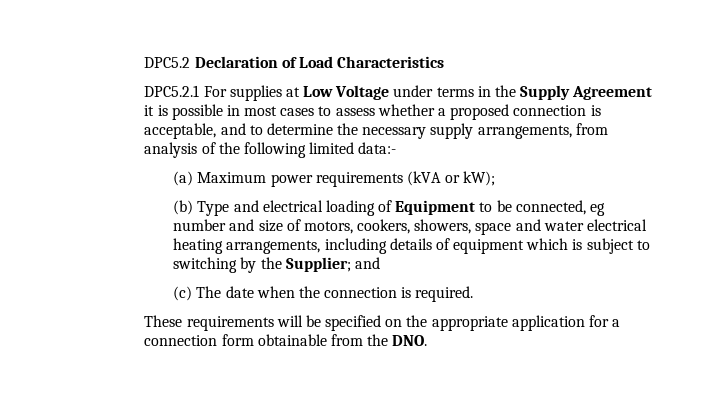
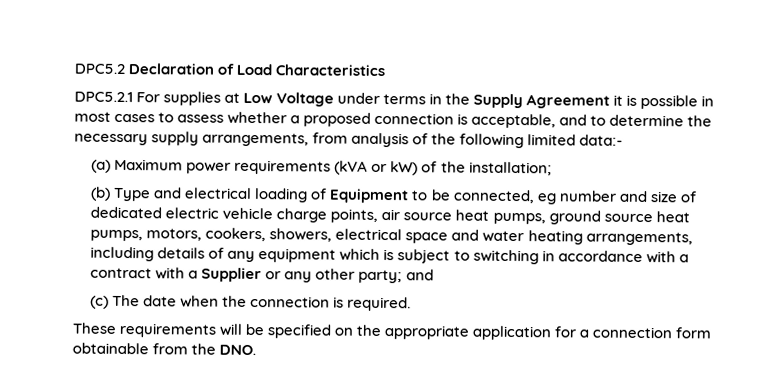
- (a) Maximum power requirements (kVA or kW);
+ (a) Maximum power requirements (kVA or kW) of the installation;
- (b) Type and electrical loading of Equipment to be connected, eg number and size of motors, cookers, showers, space and water electrical heating arrangements, including details of equipment which is subject to switching by the Supplier; and
+ (b) Type and electrical loading of Equipment to be connected, eg number and size of dedicated electric vehicle charge points, air source heat pumps, ground source heat pumps, motors, cookers, showers, electrical space and water heating arrangements, including details of any equipment which is subject to switching in accordance with a contract with a Supplier or any other party; and

